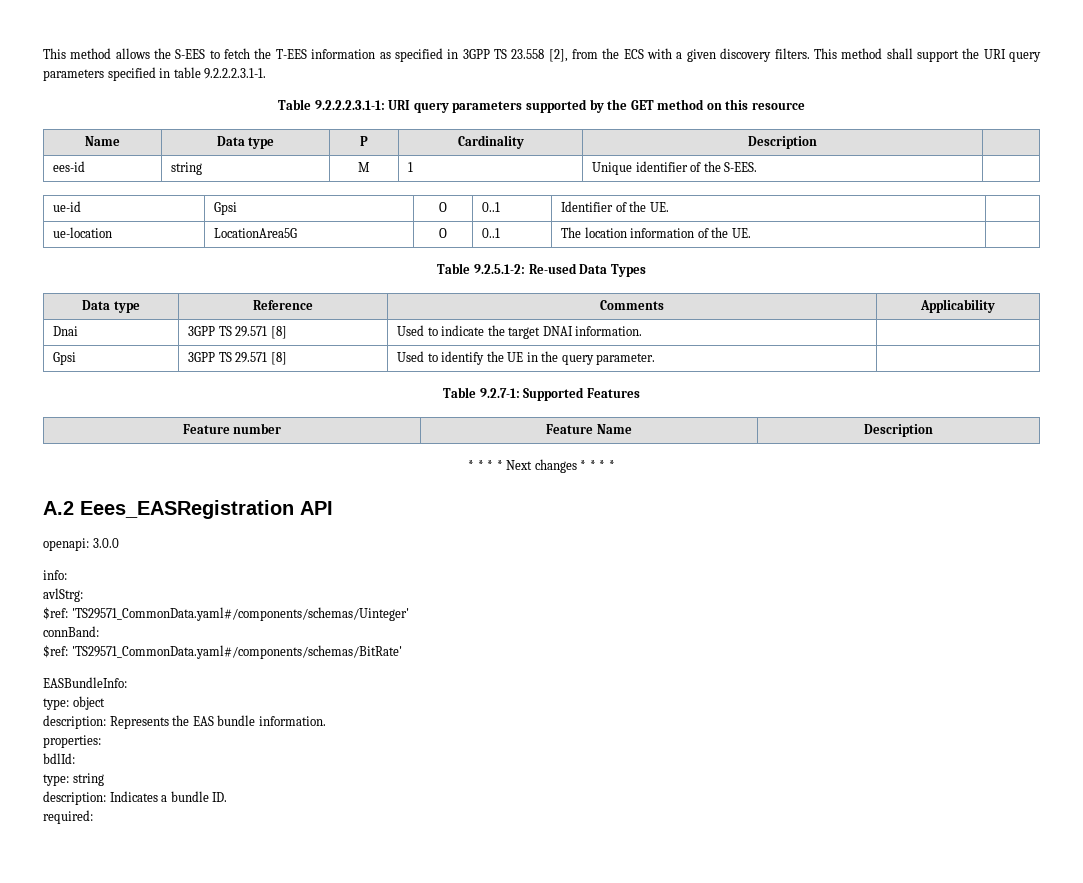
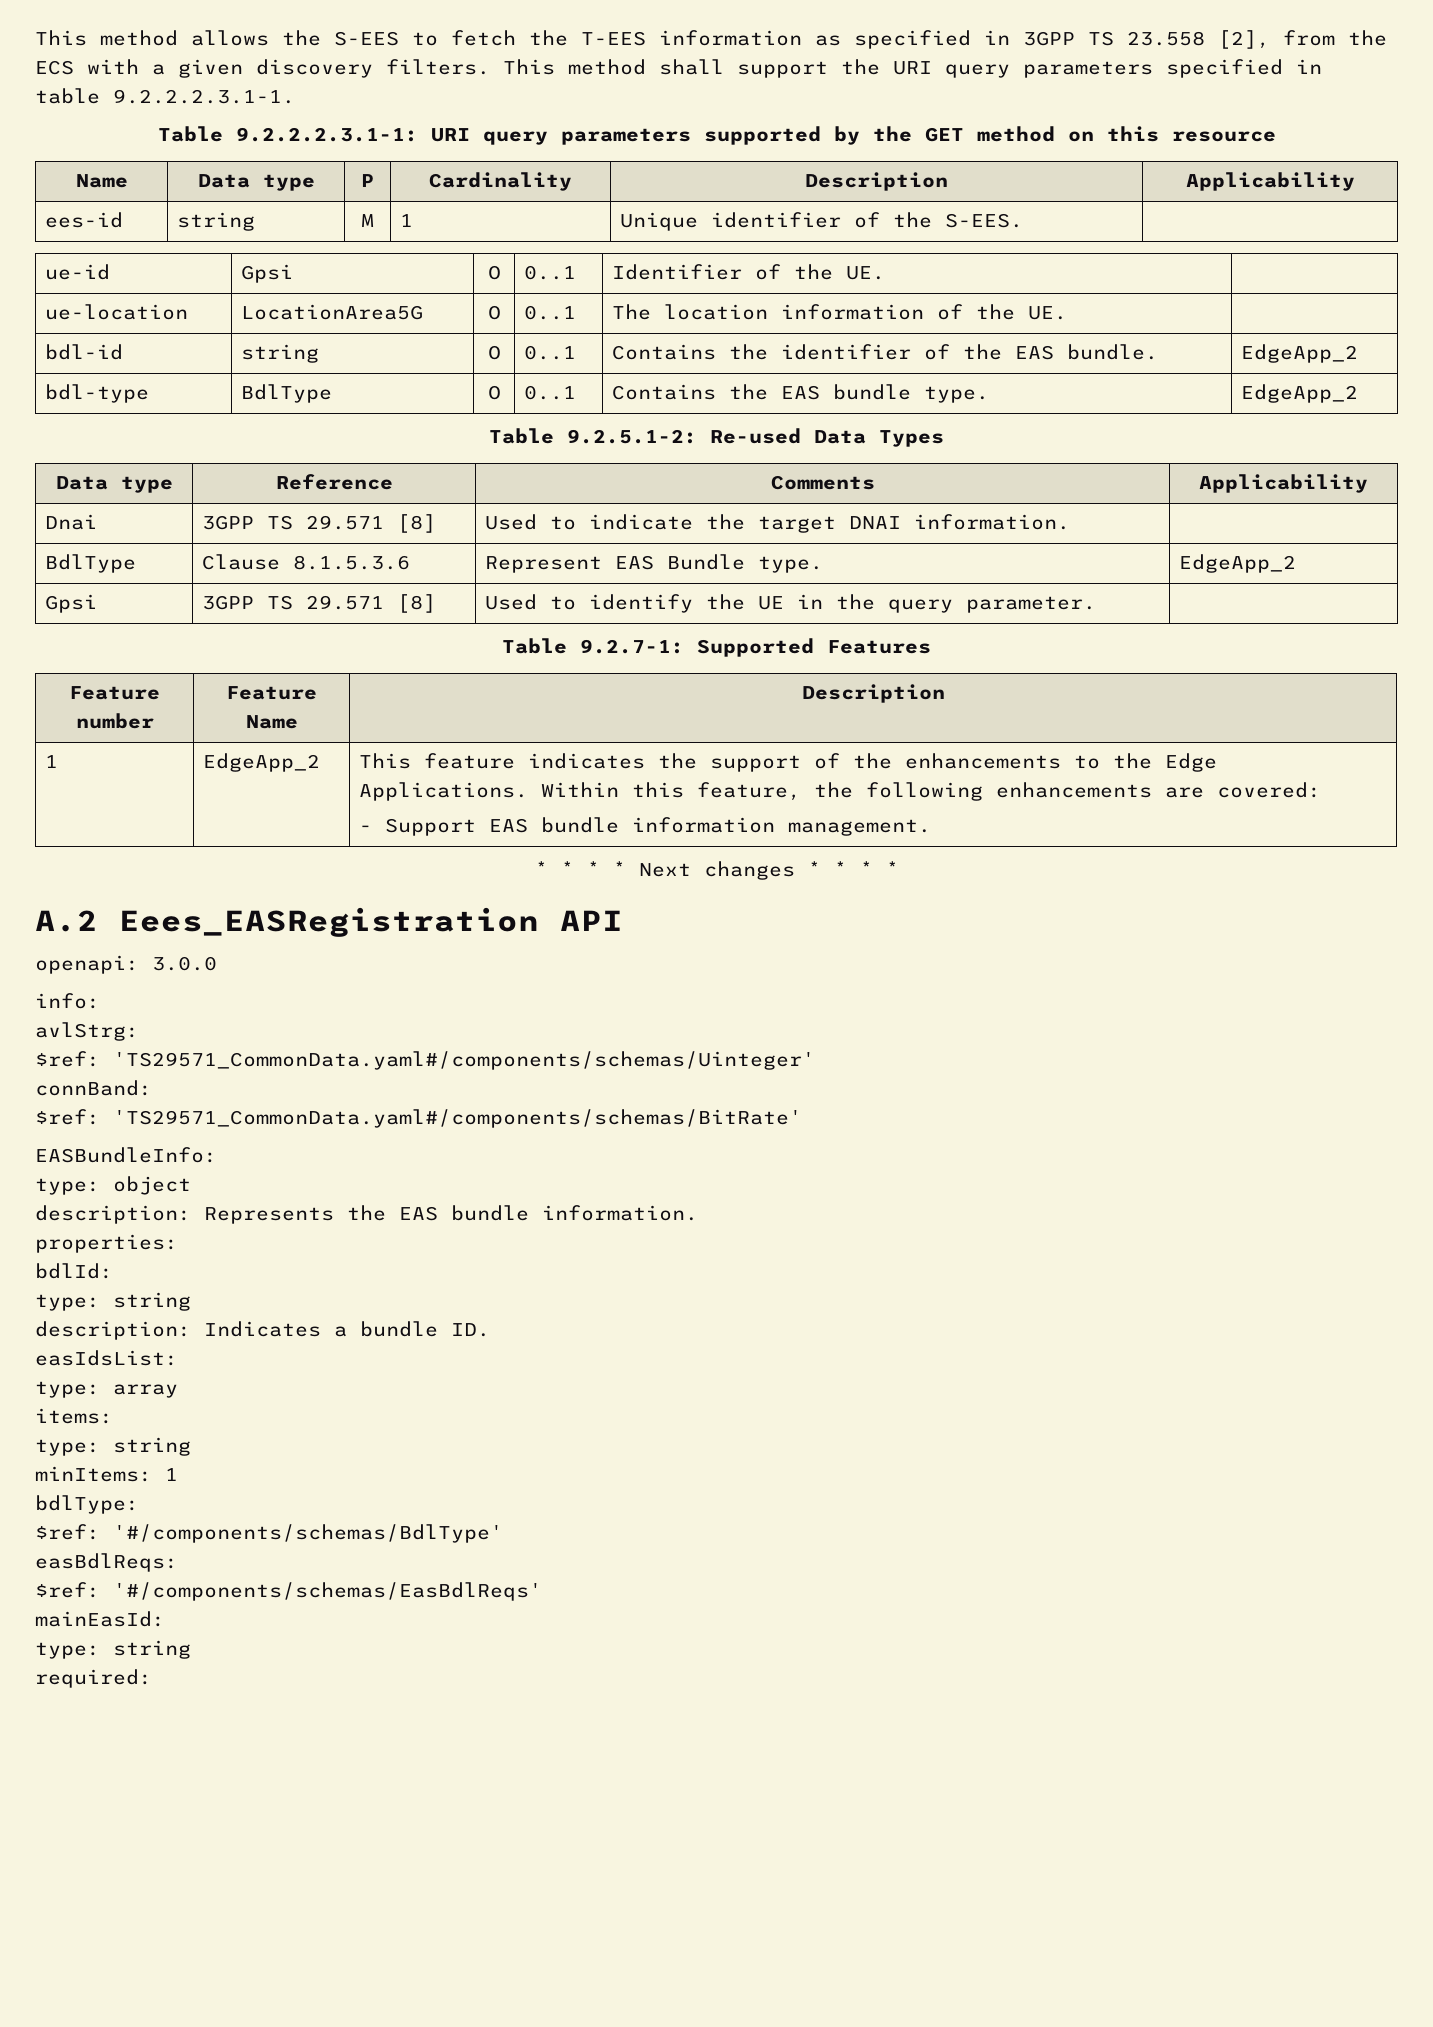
- Name | Data type | P | Cardinality | Description |
+ Name | Data type | P | Cardinality | Description | Applicability
+ bdl-id | string | O | 0..1 | Contains the identifier of the EAS bundle. | EdgeApp_2
+ bdl-type | BdlType | O | 0..1 | Contains the EAS bundle type. | EdgeApp_2
+ BdlType | Clause 8.1.5.3.6 | Represent EAS Bundle type. | EdgeApp_2
+ 1 | EdgeApp_2 | This feature indicates the support of the enhancements to the Edge Applications. Within this feature, the following enhancements are covered:
+ - Support EAS bundle information management.
+ easIdsList:
+ type: array
+ items:
+ type: string
+ minItems: 1
+ bdlType:
+ $ref: '#/components/schemas/BdlType'
+ easBdlReqs:
+ $ref: '#/components/schemas/EasBdlReqs'
+ mainEasId:
+ type: string

